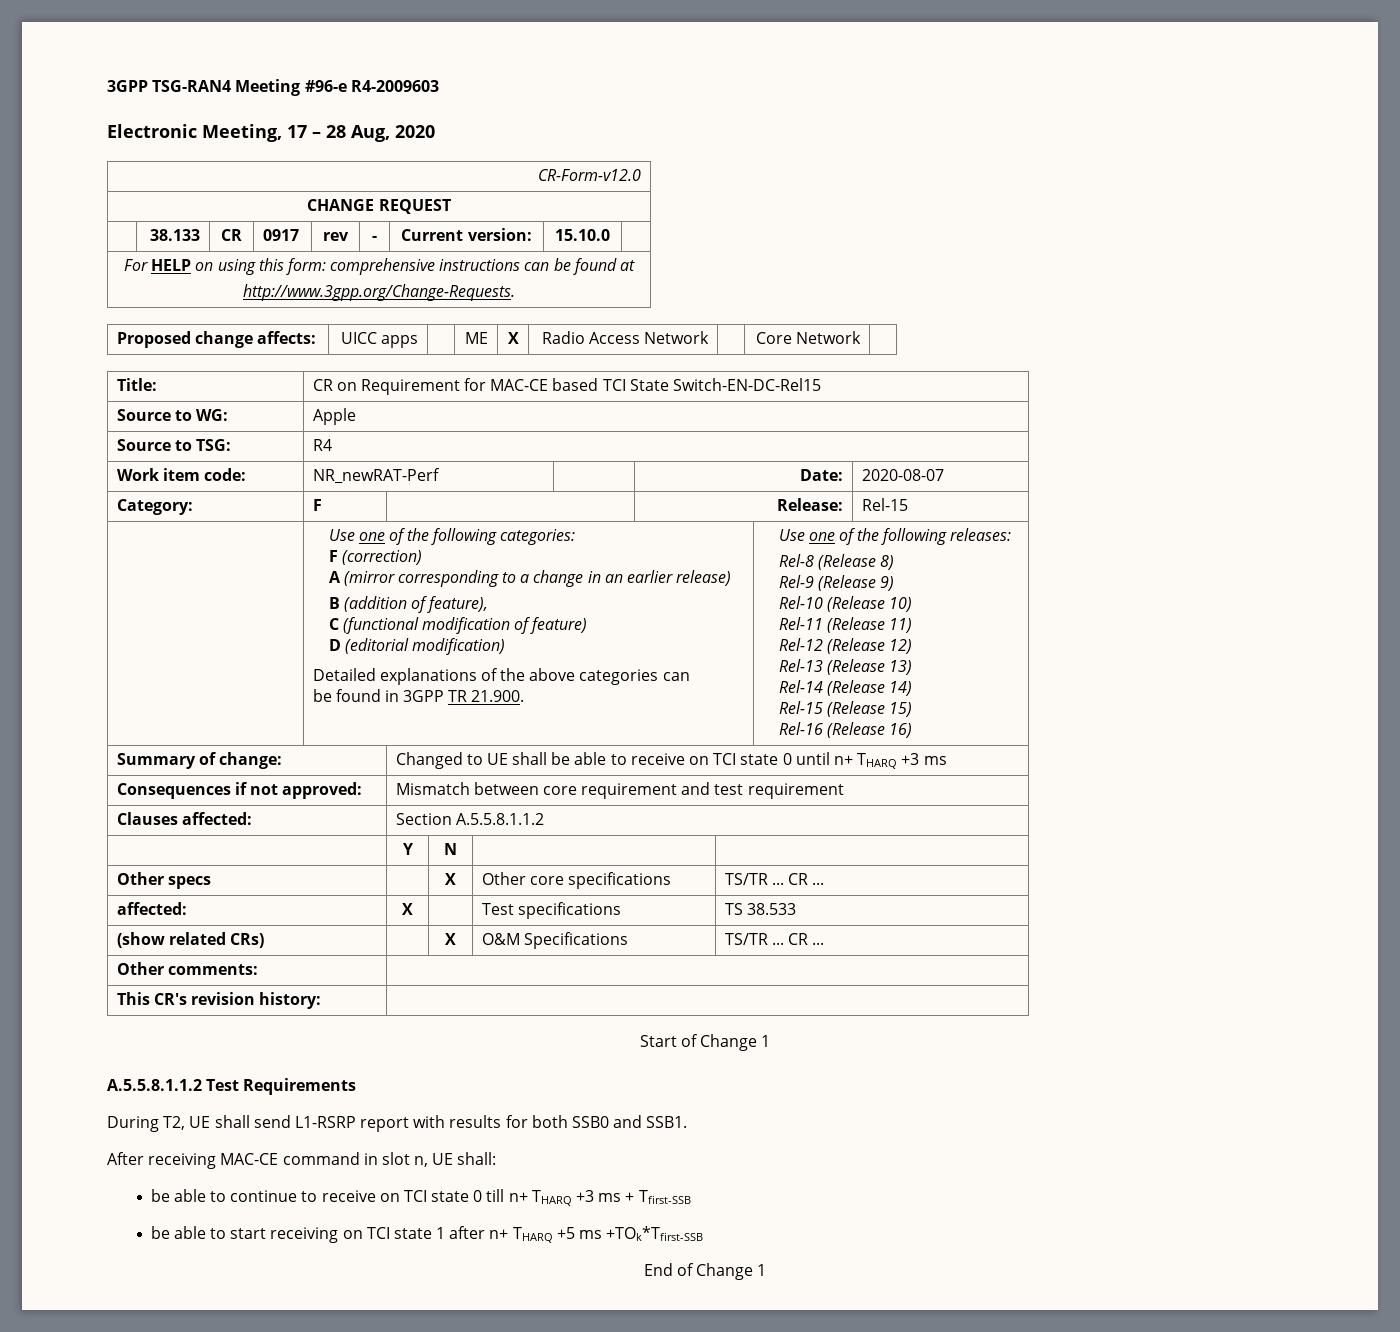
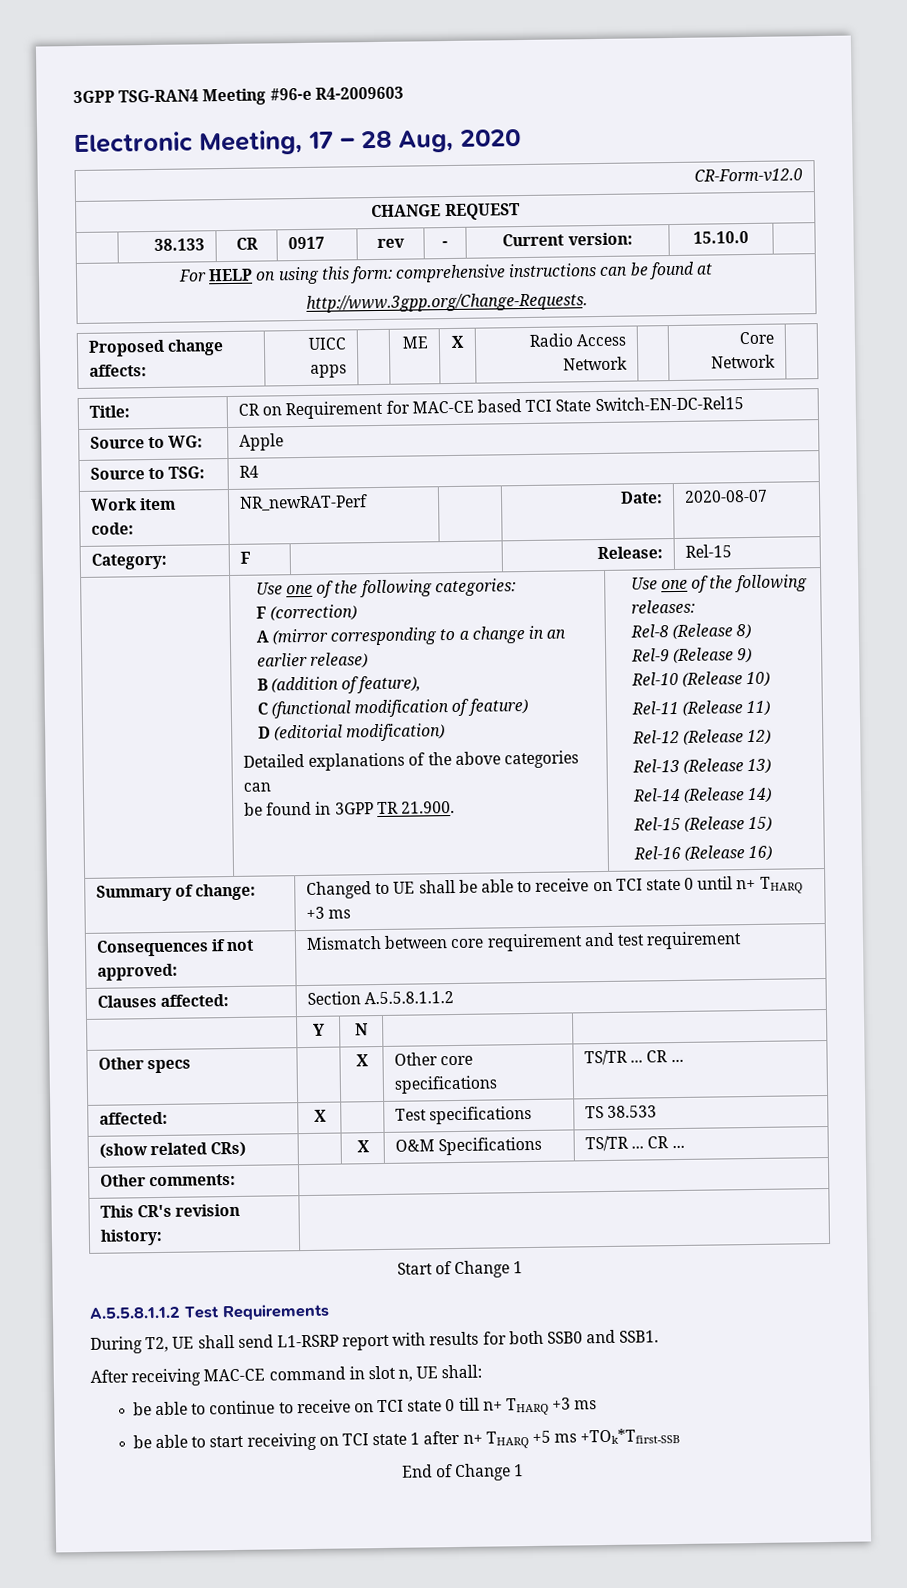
- be able to continue to receive on TCI state 0 till n+ THARQ +3 ms + Tfirst-SSB
+ be able to continue to receive on TCI state 0 till n+ THARQ +3 ms

